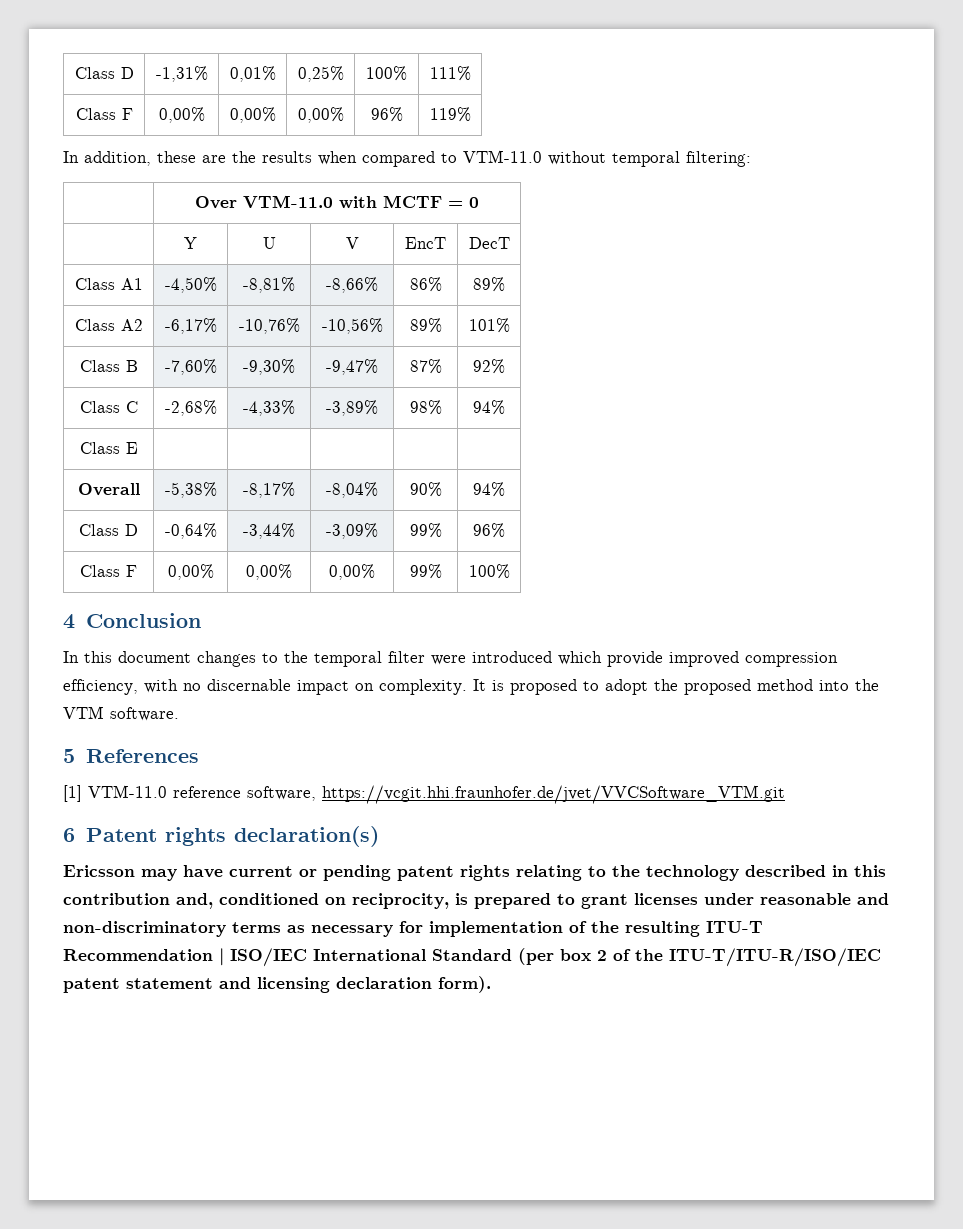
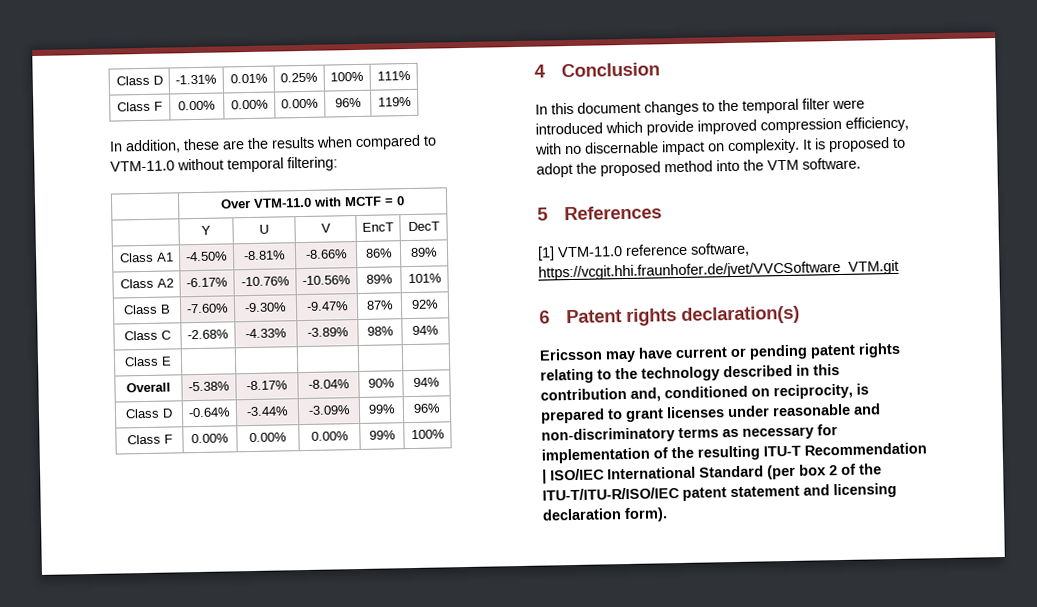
- Class D | -1,31% | 0,01% | 0,25% | 100% | 111%
+ Class D | -1.31% | 0.01% | 0.25% | 100% | 111%
- Class F | 0,00% | 0,00% | 0,00% | 96% | 119%
+ Class F | 0.00% | 0.00% | 0.00% | 96% | 119%
- Class A1 | -4,50% | -8,81% | -8,66% | 86% | 89%
+ Class A1 | -4.50% | -8.81% | -8.66% | 86% | 89%
- Class A2 | -6,17% | -10,76% | -10,56% | 89% | 101%
+ Class A2 | -6.17% | -10.76% | -10.56% | 89% | 101%
- Class B | -7,60% | -9,30% | -9,47% | 87% | 92%
+ Class B | -7.60% | -9.30% | -9.47% | 87% | 92%
- Class C | -2,68% | -4,33% | -3,89% | 98% | 94%
+ Class C | -2.68% | -4.33% | -3.89% | 98% | 94%
- Overall | -5,38% | -8,17% | -8,04% | 90% | 94%
+ Overall | -5.38% | -8.17% | -8.04% | 90% | 94%
- Class D | -0,64% | -3,44% | -3,09% | 99% | 96%
+ Class D | -0.64% | -3.44% | -3.09% | 99% | 96%
- Class F | 0,00% | 0,00% | 0,00% | 99% | 100%
+ Class F | 0.00% | 0.00% | 0.00% | 99% | 100%

